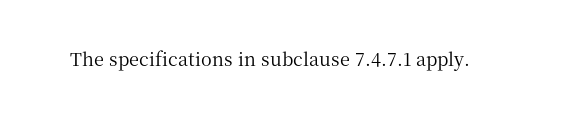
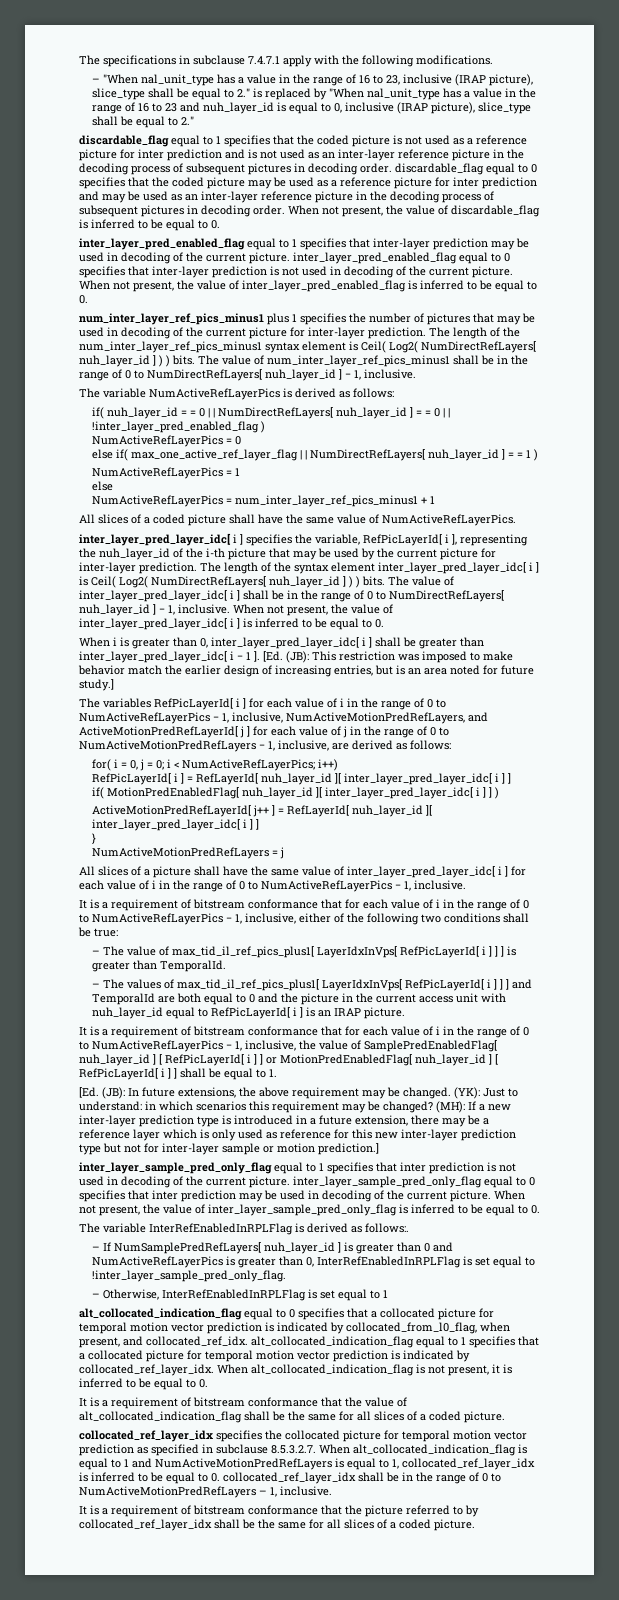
- The specifications in subclause 7.4.7.1 apply.
+ The specifications in subclause 7.4.7.1 apply with the following modifications.
+ – "When nal_unit_type has a value in the range of 16 to 23, inclusive (IRAP picture), slice_type shall be equal to 2." is replaced by "When nal_unit_type has a value in the range of 16 to 23 and nuh_layer_id is equal to 0, inclusive (IRAP picture), slice_type shall be equal to 2."
+ discardable_flag equal to 1 specifies that the coded picture is not used as a reference picture for inter prediction and is not used as an inter-layer reference picture in the decoding process of subsequent pictures in decoding order. discardable_flag equal to 0 specifies that the coded picture may be used as a reference picture for inter prediction and may be used as an inter-layer reference picture in the decoding process of subsequent pictures in decoding order. When not present, the value of discardable_flag is inferred to be equal to 0.
+ inter_layer_pred_enabled_flag equal to 1 specifies that inter-layer prediction may be used in decoding of the current picture. inter_layer_pred_enabled_flag equal to 0 specifies that inter-layer prediction is not used in decoding of the current picture. When not present, the value of inter_layer_pred_enabled_flag is inferred to be equal to 0.
+ num_inter_layer_ref_pics_minus1 plus 1 specifies the number of pictures that may be used in decoding of the current picture for inter-layer prediction. The length of the num_inter_layer_ref_pics_minus1 syntax element is Ceil( Log2( NumDirectRefLayers[ nuh_layer_id ] ) ) bits. The value of num_inter_layer_ref_pics_minus1 shall be in the range of 0 to NumDirectRefLayers[ nuh_layer_id ] − 1, inclusive.
+ The variable NumActiveRefLayerPics is derived as follows:
+ if( nuh_layer_id = = 0 | | NumDirectRefLayers[ nuh_layer_id ] = = 0 | | !inter_layer_pred_enabled_flag )
+ NumActiveRefLayerPics = 0
+ else if( max_one_active_ref_layer_flag | | NumDirectRefLayers[ nuh_layer_id ] = = 1 )
+ NumActiveRefLayerPics = 1
+ else
+ NumActiveRefLayerPics = num_inter_layer_ref_pics_minus1 + 1
+ All slices of a coded picture shall have the same value of NumActiveRefLayerPics.
+ inter_layer_pred_layer_idc[ i ] specifies the variable, RefPicLayerId[ i ], representing the nuh_layer_id of the i-th picture that may be used by the current picture for inter-layer prediction. The length of the syntax element inter_layer_pred_layer_idc[ i ] is Ceil( Log2( NumDirectRefLayers[ nuh_layer_id ] ) ) bits. The value of inter_layer_pred_layer_idc[ i ] shall be in the range of 0 to NumDirectRefLayers[ nuh_layer_id ] − 1, inclusive. When not present, the value of inter_layer_pred_layer_idc[ i ] is inferred to be equal to 0.
+ When i is greater than 0, inter_layer_pred_layer_idc[ i ] shall be greater than inter_layer_pred_layer_idc[ i − 1 ]. [Ed. (JB): This restriction was imposed to make behavior match the earlier design of increasing entries, but is an area noted for future study.]
+ The variables RefPicLayerId[ i ] for each value of i in the range of 0 to NumActiveRefLayerPics − 1, inclusive, NumActiveMotionPredRefLayers, and ActiveMotionPredRefLayerId[ j ] for each value of j in the range of 0 to NumActiveMotionPredRefLayers − 1, inclusive, are derived as follows:
+ for( i = 0, j = 0; i < NumActiveRefLayerPics; i++)
+ RefPicLayerId[ i ] = RefLayerId[ nuh_layer_id ][ inter_layer_pred_layer_idc[ i ] ]
+ if( MotionPredEnabledFlag[ nuh_layer_id ][ inter_layer_pred_layer_idc[ i ] ] )
+ ActiveMotionPredRefLayerId[ j++ ] = RefLayerId[ nuh_layer_id ][ inter_layer_pred_layer_idc[ i ] ]
+ }
+ NumActiveMotionPredRefLayers = j
+ All slices of a picture shall have the same value of inter_layer_pred_layer_idc[ i ] for each value of i in the range of 0 to NumActiveRefLayerPics − 1, inclusive.
+ It is a requirement of bitstream conformance that for each value of i in the range of 0 to NumActiveRefLayerPics − 1, inclusive, either of the following two conditions shall be true:
+ – The value of max_tid_il_ref_pics_plus1[ LayerIdxInVps[ RefPicLayerId[ i ] ] ] is greater than TemporalId.
+ – The values of max_tid_il_ref_pics_plus1[ LayerIdxInVps[ RefPicLayerId[ i ] ] ] and TemporalId are both equal to 0 and the picture in the current access unit with nuh_layer_id equal to RefPicLayerId[ i ] is an IRAP picture.
+ It is a requirement of bitstream conformance that for each value of i in the range of 0 to NumActiveRefLayerPics − 1, inclusive, the value of SamplePredEnabledFlag[ nuh_layer_id ] [ RefPicLayerId[ i ] ] or MotionPredEnabledFlag[ nuh_layer_id ] [ RefPicLayerId[ i ] ] shall be equal to 1.
+ [Ed. (JB): In future extensions, the above requirement may be changed. (YK): Just to understand: in which scenarios this requirement may be changed? (MH): If a new inter-layer prediction type is introduced in a future extension, there may be a reference layer which is only used as reference for this new inter-layer prediction type but not for inter-layer sample or motion prediction.]
+ inter_layer_sample_pred_only_flag equal to 1 specifies that inter prediction is not used in decoding of the current picture. inter_layer_sample_pred_only_flag equal to 0 specifies that inter prediction may be used in decoding of the current picture. When not present, the value of inter_layer_sample_pred_only_flag is inferred to be equal to 0.
+ The variable InterRefEnabledInRPLFlag is derived as follows:.
+ – If NumSamplePredRefLayers[ nuh_layer_id ] is greater than 0 and NumActiveRefLayerPics is greater than 0, InterRefEnabledInRPLFlag is set equal to !inter_layer_sample_pred_only_flag.
+ – Otherwise, InterRefEnabledInRPLFlag is set equal to 1
+ alt_collocated_indication_flag equal to 0 specifies that a collocated picture for temporal motion vector prediction is indicated by collocated_from_l0_flag, when present, and collocated_ref_idx. alt_collocated_indication_flag equal to 1 specifies that a collocated picture for temporal motion vector prediction is indicated by collocated_ref_layer_idx. When alt_collocated_indication_flag is not present, it is inferred to be equal to 0.
+ It is a requirement of bitstream conformance that the value of alt_collocated_indication_flag shall be the same for all slices of a coded picture.
+ collocated_ref_layer_idx specifies the collocated picture for temporal motion vector prediction as specified in subclause 8.5.3.2.7. When alt_collocated_indication_flag is equal to 1 and NumActiveMotionPredRefLayers is equal to 1, collocated_ref_layer_idx is inferred to be equal to 0. collocated_ref_layer_idx shall be in the range of 0 to NumActiveMotionPredRefLayers – 1, inclusive.
+ It is a requirement of bitstream conformance that the picture referred to by collocated_ref_layer_idx shall be the same for all slices of a coded picture.

